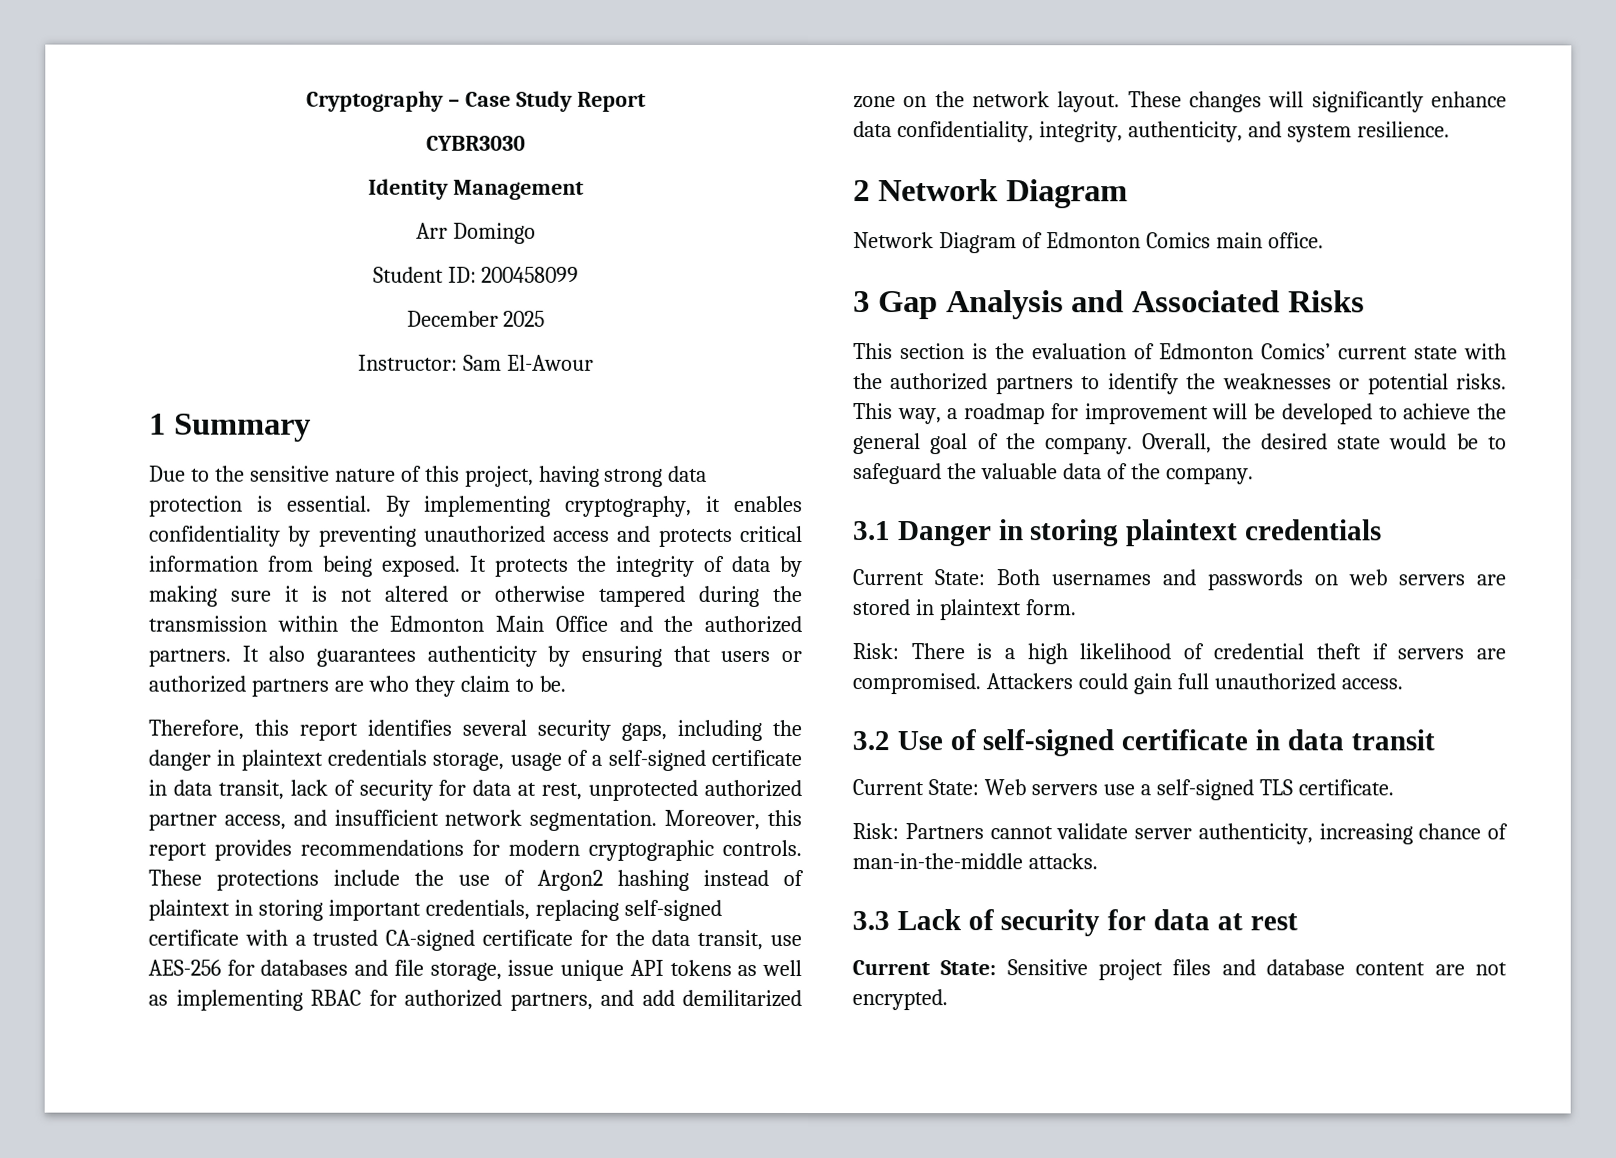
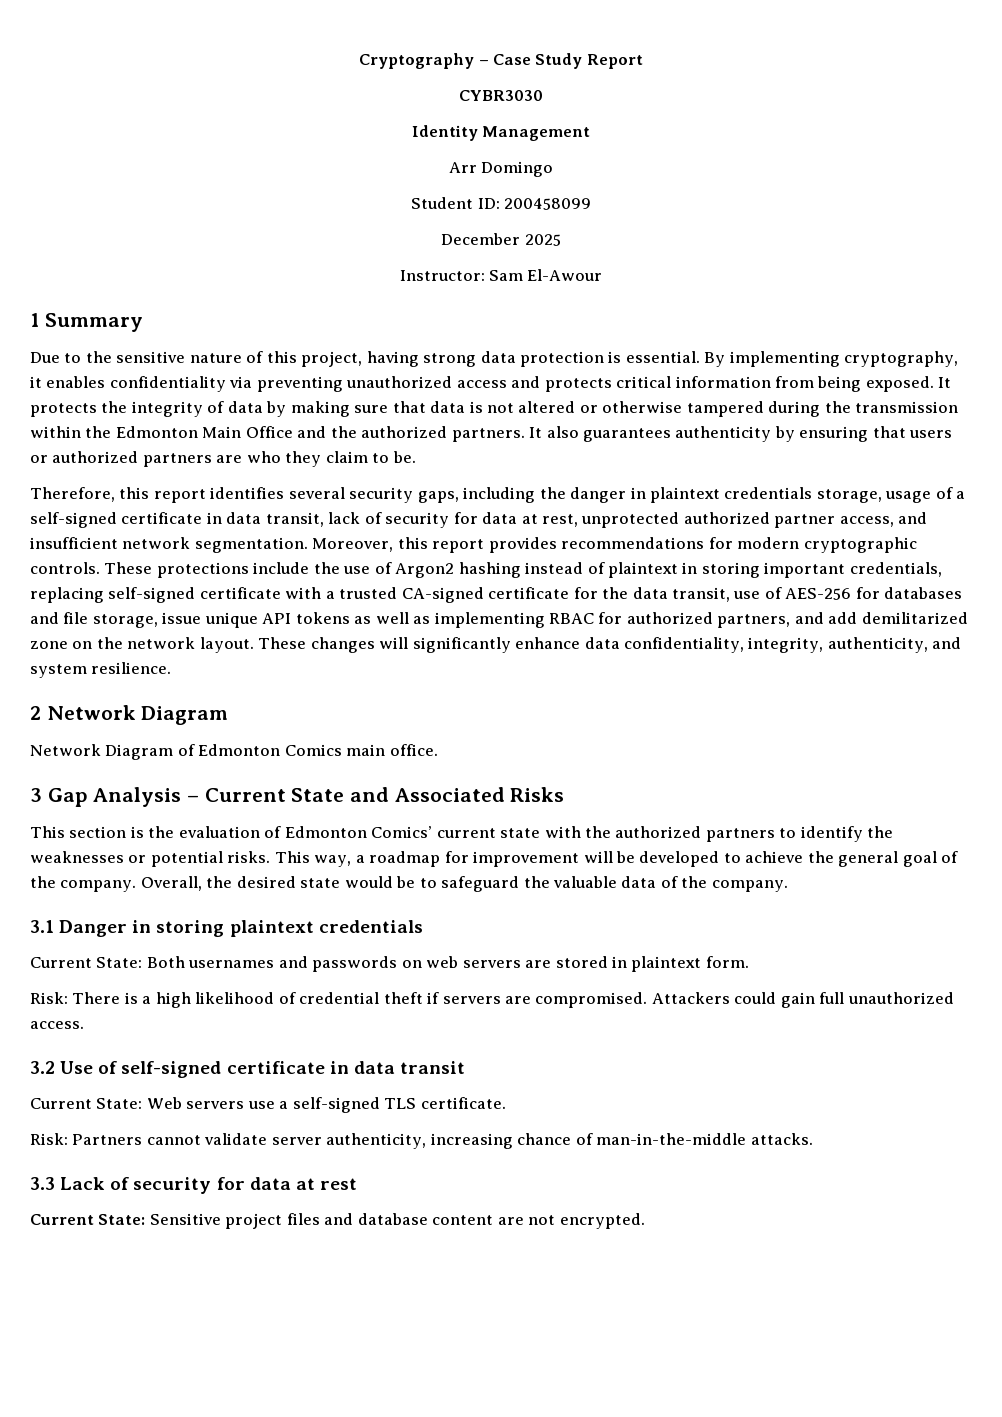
- By implementing cryptography, it enables confidentiality by preventing unauthorized access and protects critical information from being exposed.
+ By implementing cryptography, it enables confidentiality via preventing unauthorized access and protects critical information from being exposed.
- It protects the integrity of data by making sure it is not altered or otherwise tampered during the transmission within the Edmonton Main Office and the authorized partners.
+ It protects the integrity of data by making sure that data is not altered or otherwise tampered during the transmission within the Edmonton Main Office and the authorized partners.
- These protections include the use of Argon2 hashing instead of plaintext in storing important credentials, replacing self-signed certificate with a trusted CA-signed certificate for the data transit, use AES-256 for databases and file storage, issue unique API tokens as well as implementing RBAC for authorized partners, and add demilitarized zone on the network layout.
+ These protections include the use of Argon2 hashing instead of plaintext in storing important credentials, replacing self-signed certificate with a trusted CA-signed certificate for the data transit, use of AES-256 for databases and file storage, issue unique API tokens as well as implementing RBAC for authorized partners, and add demilitarized zone on the network layout.
- 3 Gap Analysis and Associated Risks
+ 3 Gap Analysis – Current State and Associated Risks

